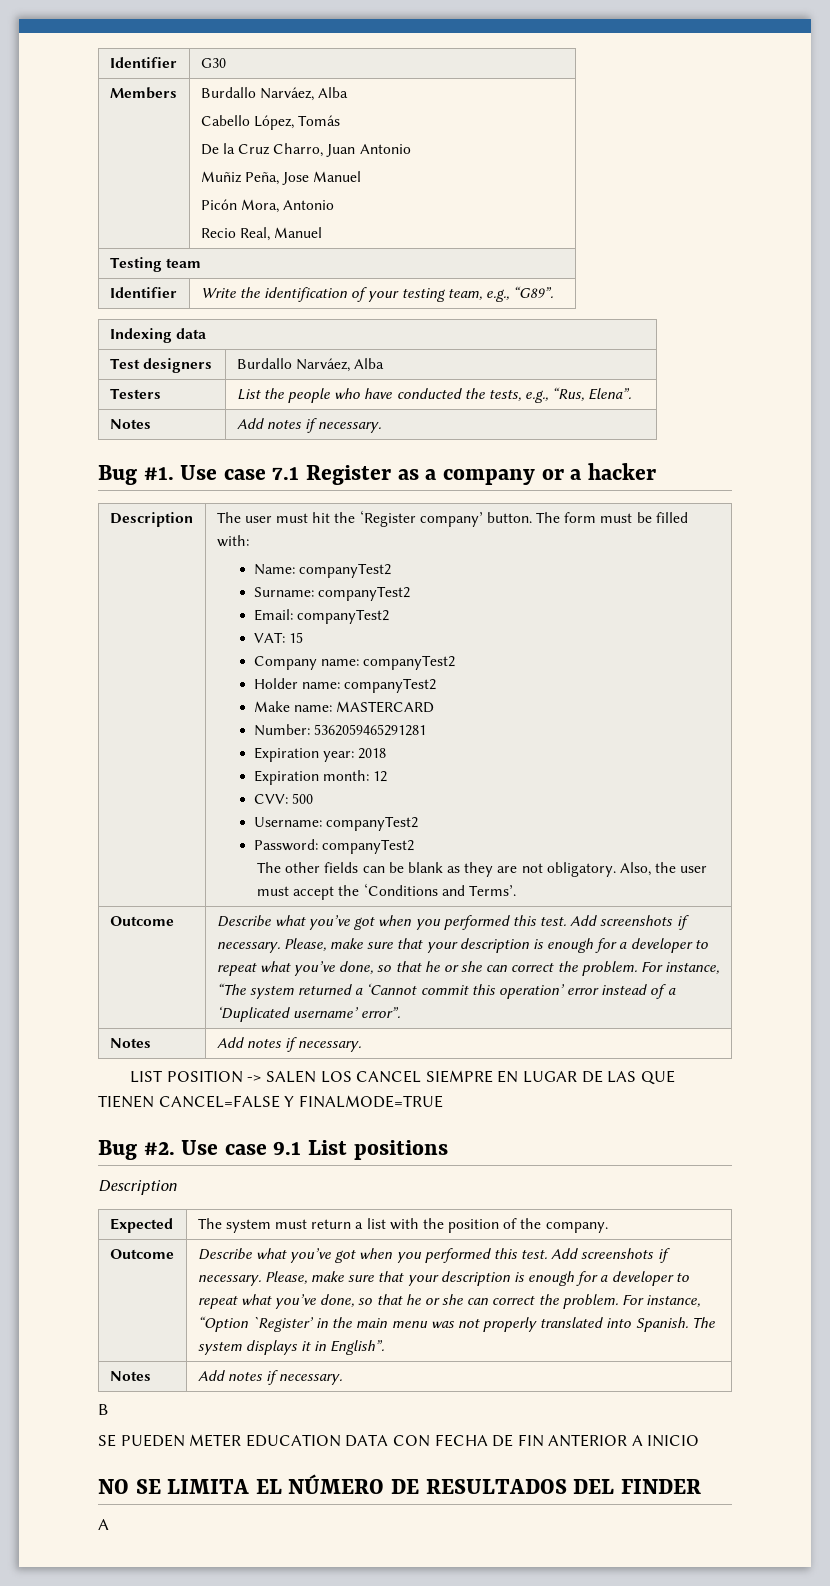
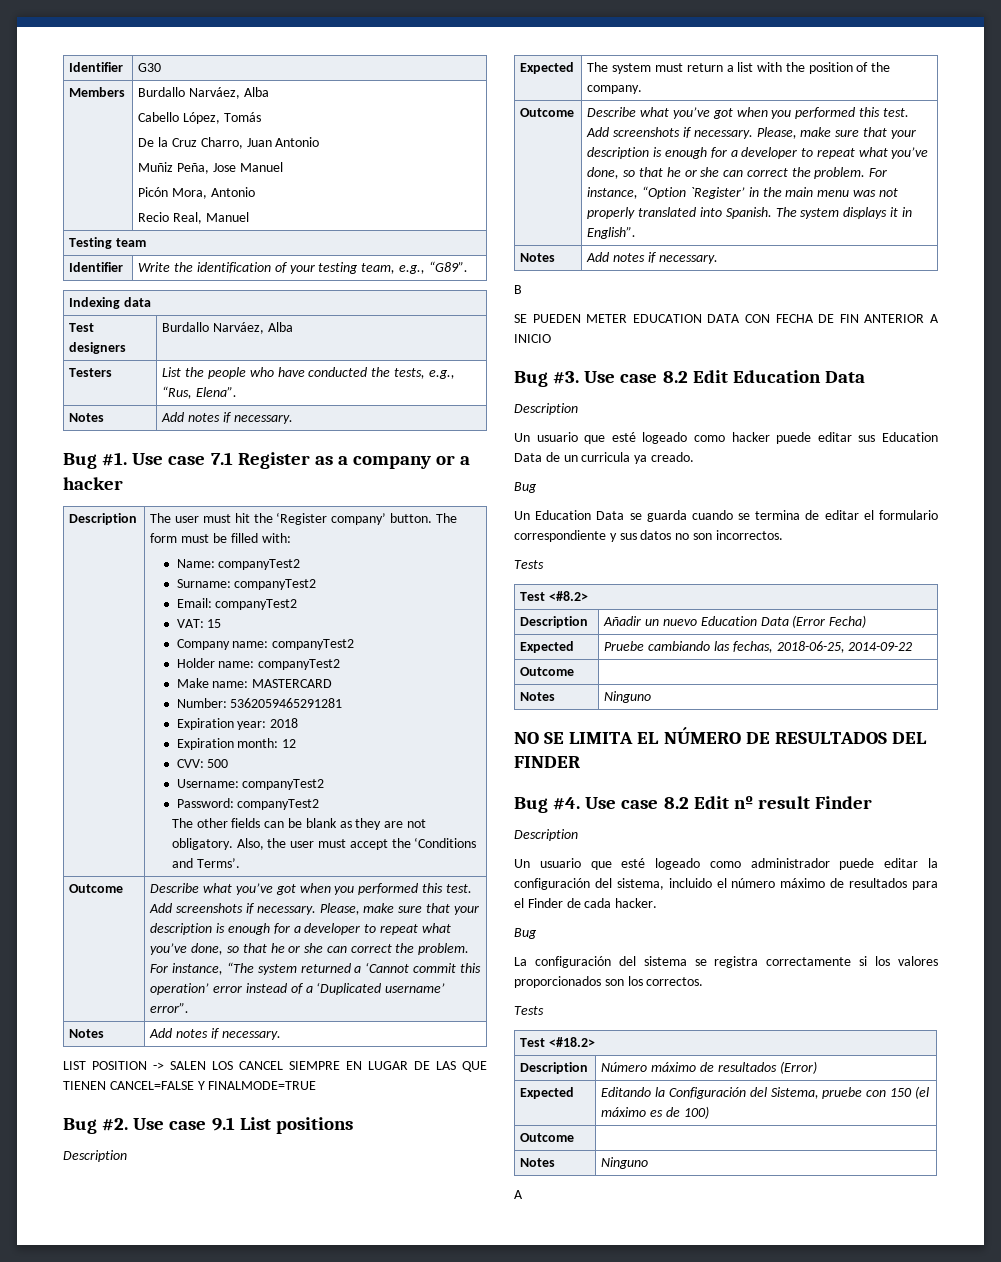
+ Bug #3. Use case 8.2 Edit Education Data
+ Description
+ Un usuario que esté logeado como hacker puede editar sus Education Data de un curricula ya creado.
+ Bug
+ Un Education Data se guarda cuando se termina de editar el formulario correspondiente y sus datos no son incorrectos.
+ Tests
+ Test <#8.2>
+ Description | Añadir un nuevo Education Data (Error Fecha)
+ Expected | Pruebe cambiando las fechas, 2018-06-25, 2014-09-22
+ Outcome |
+ Notes | Ninguno
+ Bug #4. Use case 8.2 Edit nº result Finder
+ Description
+ Un usuario que esté logeado como administrador puede editar la configuración del sistema, incluido el número máximo de resultados para el Finder de cada hacker.
+ Bug
+ La configuración del sistema se registra correctamente si los valores proporcionados son los correctos.
+ Tests
+ Test <#18.2>
+ Description | Número máximo de resultados (Error)
+ Expected | Editando la Configuración del Sistema, pruebe con 150 (el máximo es de 100)
+ Outcome |
+ Notes | Ninguno

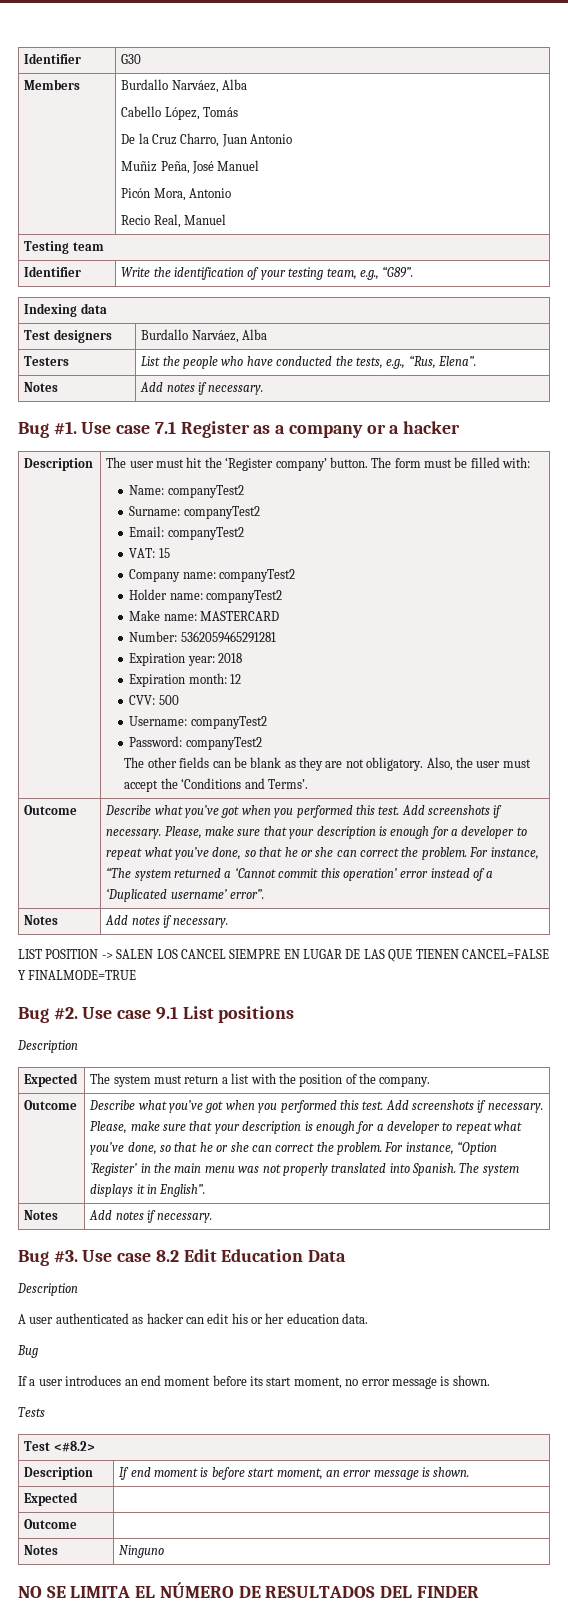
  Members | Burdallo Narváez, Alba
  Cabello López, Tomás
  De la Cruz Charro, Juan Antonio
- Muñiz Peña, Jose Manuel
+ Muñiz Peña, José Manuel
- B
- SE PUEDEN METER EDUCATION DATA CON FECHA DE FIN ANTERIOR A INICIO
- Un usuario que esté logeado como hacker puede editar sus Education Data de un curricula ya creado.
+ A user authenticated as hacker can edit his or her education data.
  Bug
- Un Education Data se guarda cuando se termina de editar el formulario correspondiente y sus datos no son incorrectos.
+ If a user introduces an end moment before its start moment, no error message is shown.
  Tests
  Test <#8.2>
- Description | Añadir un nuevo Education Data (Error Fecha)
- Expected | Pruebe cambiando las fechas, 2018-06-25, 2014-09-22
+ Description | If end moment is before start moment, an error message is shown.
+ Expected |
- Bug #4. Use case 8.2 Edit nº result Finder
- Description
- Un usuario que esté logeado como administrador puede editar la configuración del sistema, incluido el número máximo de resultados para el Finder de cada hacker.
- Bug
- La configuración del sistema se registra correctamente si los valores proporcionados son los correctos.
- Tests
- Test <#18.2>
- Description | Número máximo de resultados (Error)
- Expected | Editando la Configuración del Sistema, pruebe con 150 (el máximo es de 100)
- Outcome |
- Notes | Ninguno
- A

